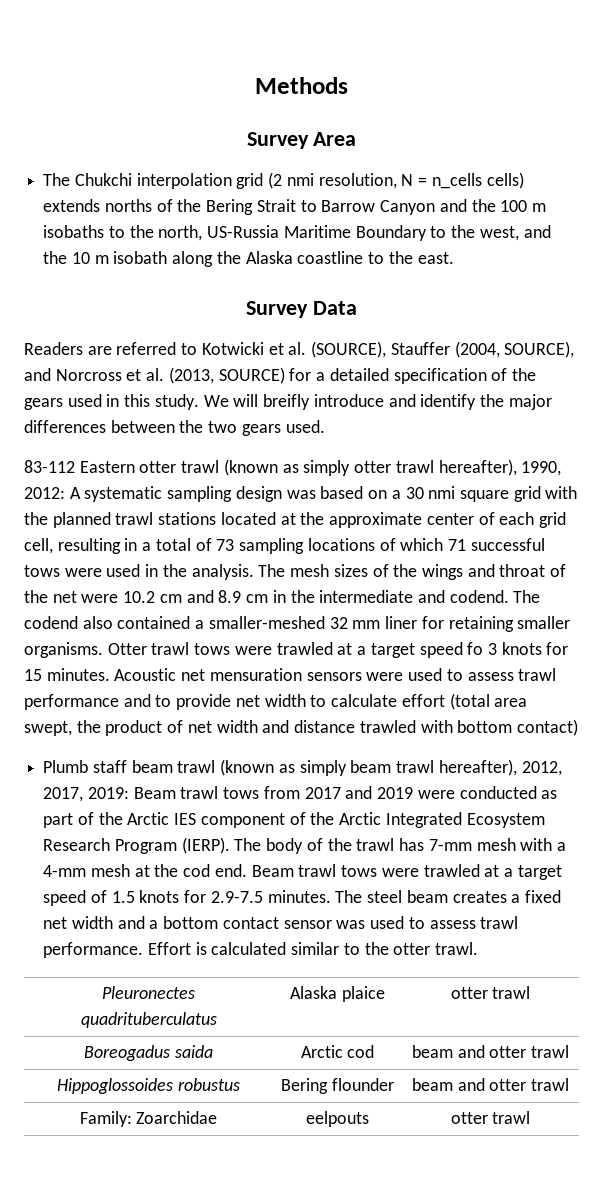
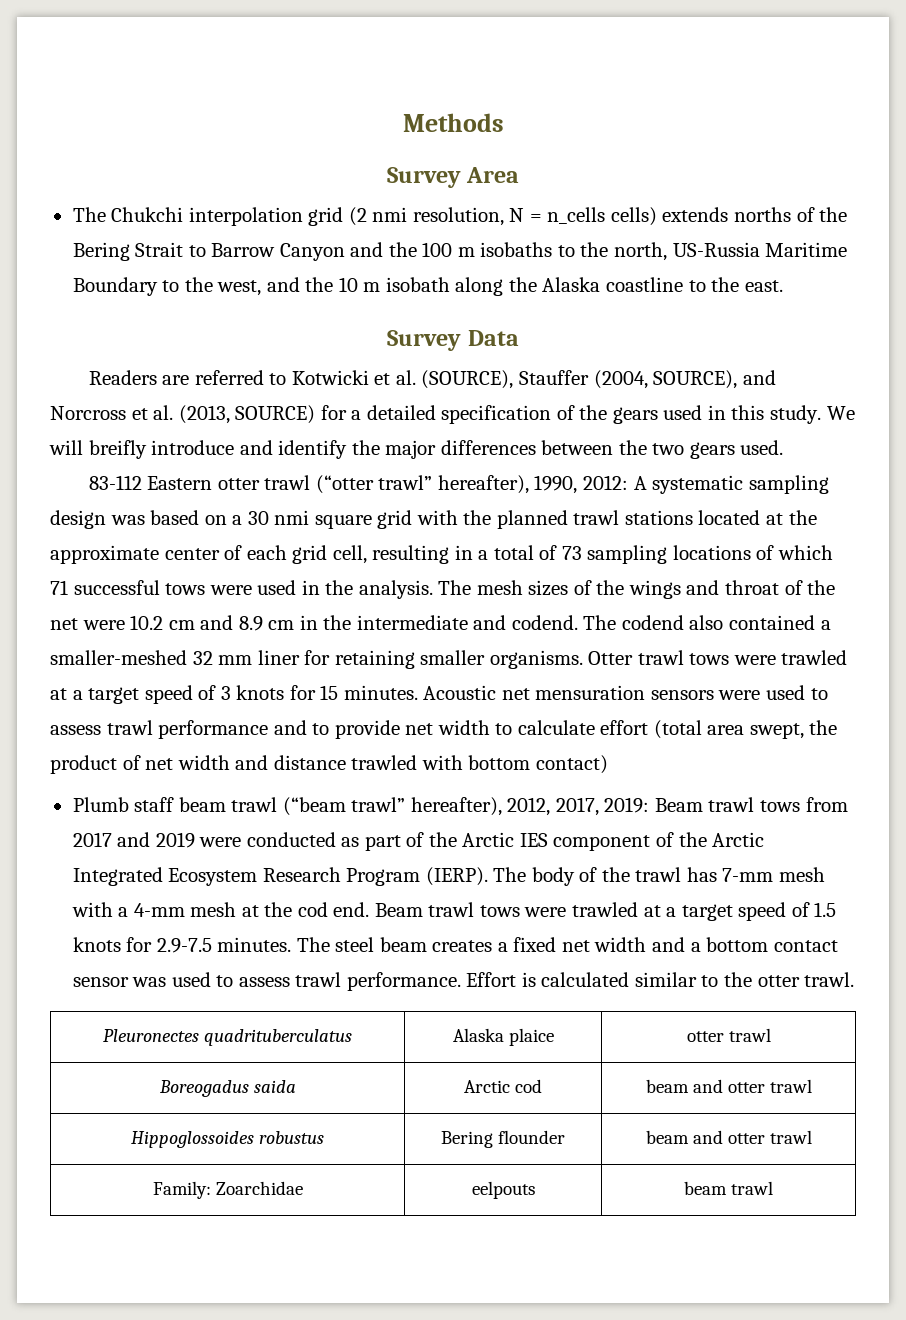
- 83-112 Eastern otter trawl (known as simply otter trawl hereafter), 1990, 2012: A systematic sampling design was based on a 30 nmi square grid with the planned trawl stations located at the approximate center of each grid cell, resulting in a total of 73 sampling locations of which 71 successful tows were used in the analysis.
+ 83-112 Eastern otter trawl (“otter trawl” hereafter), 1990, 2012: A systematic sampling design was based on a 30 nmi square grid with the planned trawl stations located at the approximate center of each grid cell, resulting in a total of 73 sampling locations of which 71 successful tows were used in the analysis.
- Otter trawl tows were trawled at a target speed fo 3 knots for 15 minutes.
+ Otter trawl tows were trawled at a target speed of 3 knots for 15 minutes.
- Plumb staff beam trawl (known as simply beam trawl hereafter), 2012, 2017, 2019: Beam trawl tows from 2017 and 2019 were conducted as part of the Arctic IES component of the Arctic Integrated Ecosystem Research Program (IERP).
+ Plumb staff beam trawl (“beam trawl” hereafter), 2012, 2017, 2019: Beam trawl tows from 2017 and 2019 were conducted as part of the Arctic IES component of the Arctic Integrated Ecosystem Research Program (IERP).
- Family: Zoarchidae | eelpouts | otter trawl
+ Family: Zoarchidae | eelpouts | beam trawl

